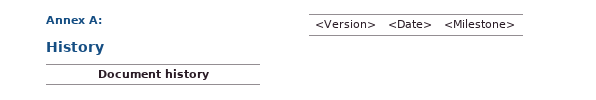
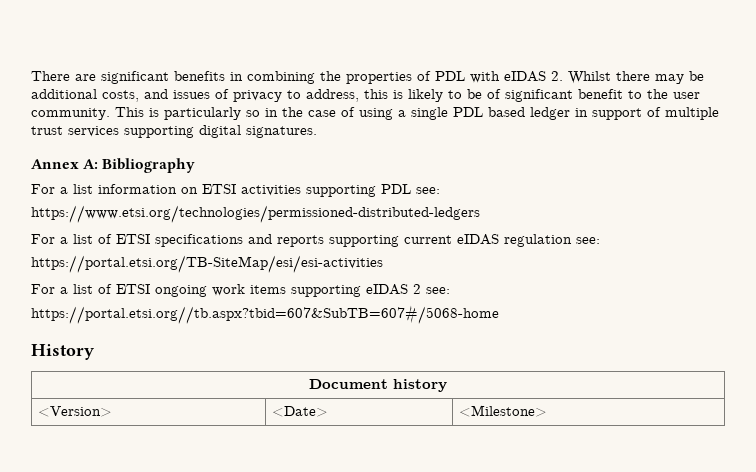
- Annex A:
+ There are significant benefits in combining the properties of PDL with eIDAS 2. Whilst there may be additional costs, and issues of privacy to address, this is likely to be of significant benefit to the user community. This is particularly so in the case of using a single PDL based ledger in support of multiple trust services supporting digital signatures.
+ Annex A: Bibliography
+ For a list information on ETSI activities supporting PDL see:
+ https://www.etsi.org/technologies/permissioned-distributed-ledgers
+ For a list of ETSI specifications and reports supporting current eIDAS regulation see:
+ https://portal.etsi.org/TB-SiteMap/esi/esi-activities
+ For a list of ETSI ongoing work items supporting eIDAS 2 see:
+ https://portal.etsi.org//tb.aspx?tbid=607&SubTB=607#/5068-home

